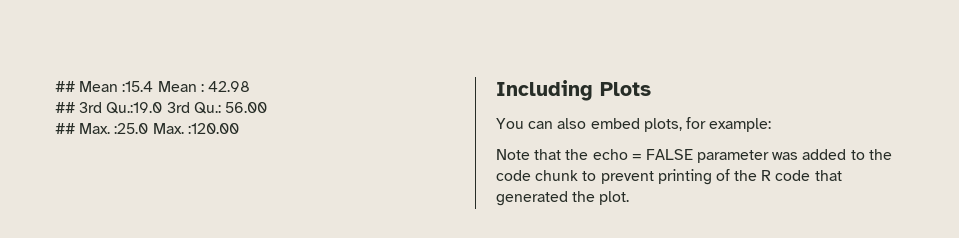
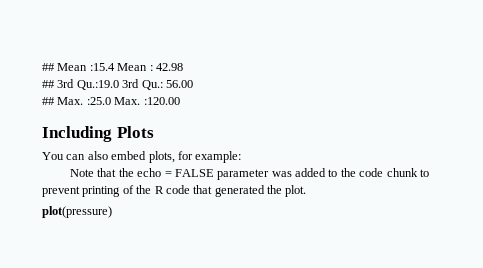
+ plot(pressure)

